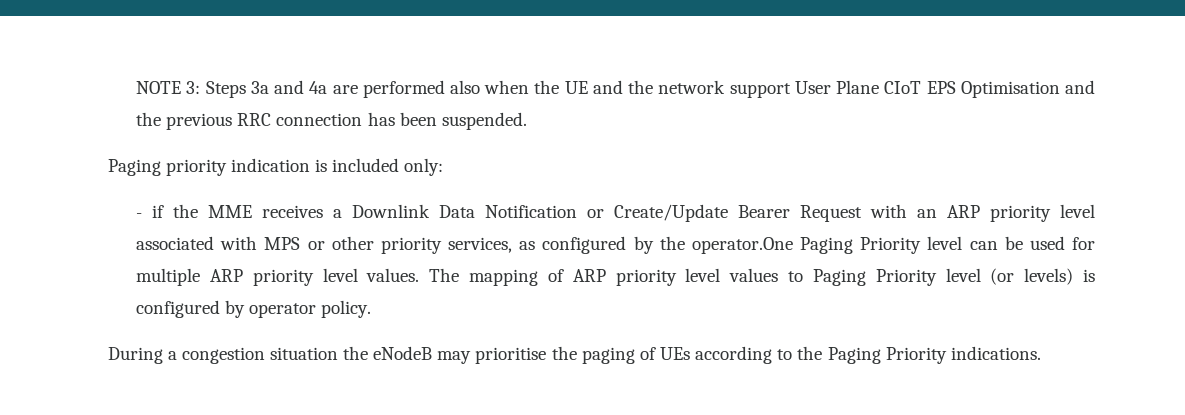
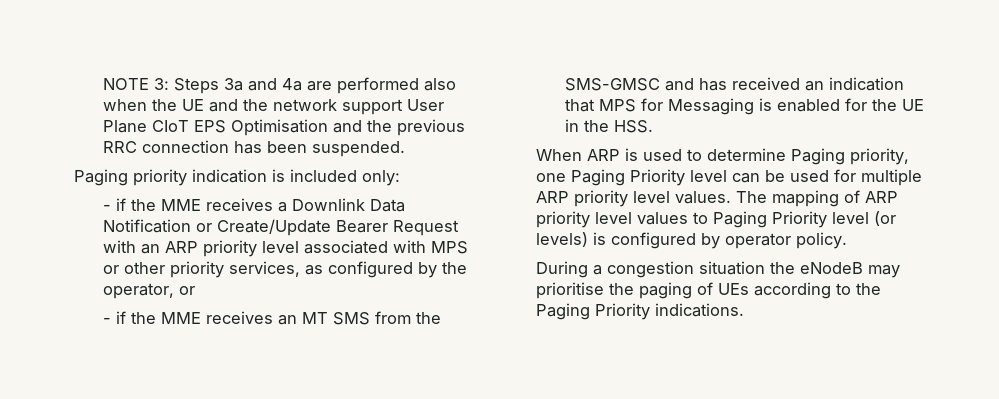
- - if the MME receives a Downlink Data Notification or Create/Update Bearer Request with an ARP priority level associated with MPS or other priority services, as configured by the operator.One Paging Priority level can be used for multiple ARP priority level values.
+ - if the MME receives a Downlink Data Notification or Create/Update Bearer Request with an ARP priority level associated with MPS or other priority services, as configured by the operator, or
+ - if the MME receives an MT SMS from the SMS-GMSC and has received an indication that MPS for Messaging is enabled for the UE in the HSS.
+ When ARP is used to determine Paging priority, one Paging Priority level can be used for multiple ARP priority level values.

